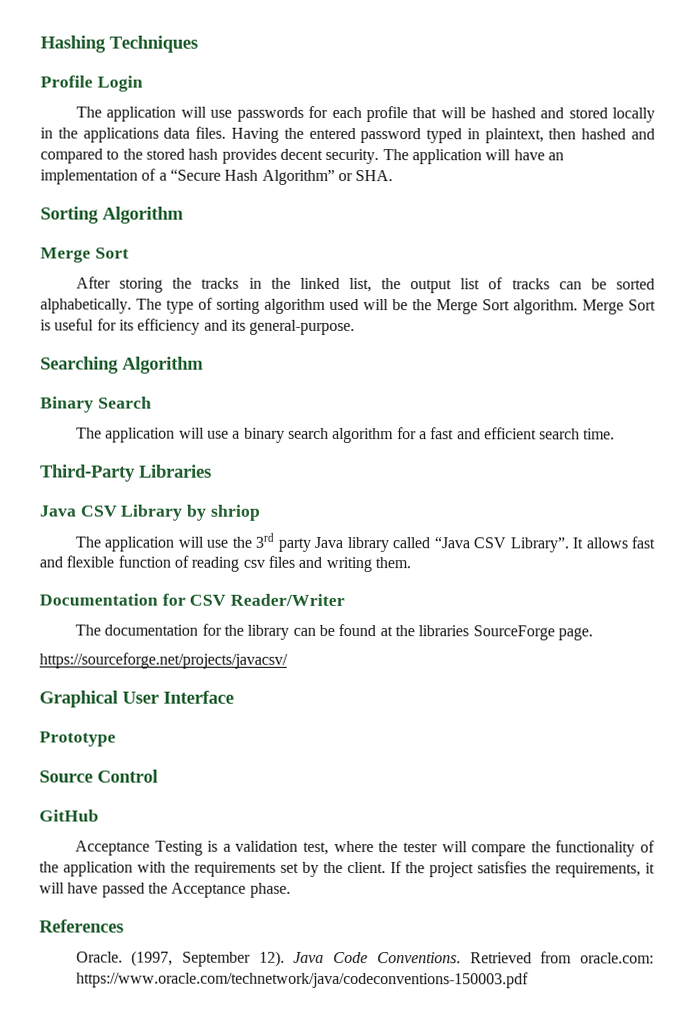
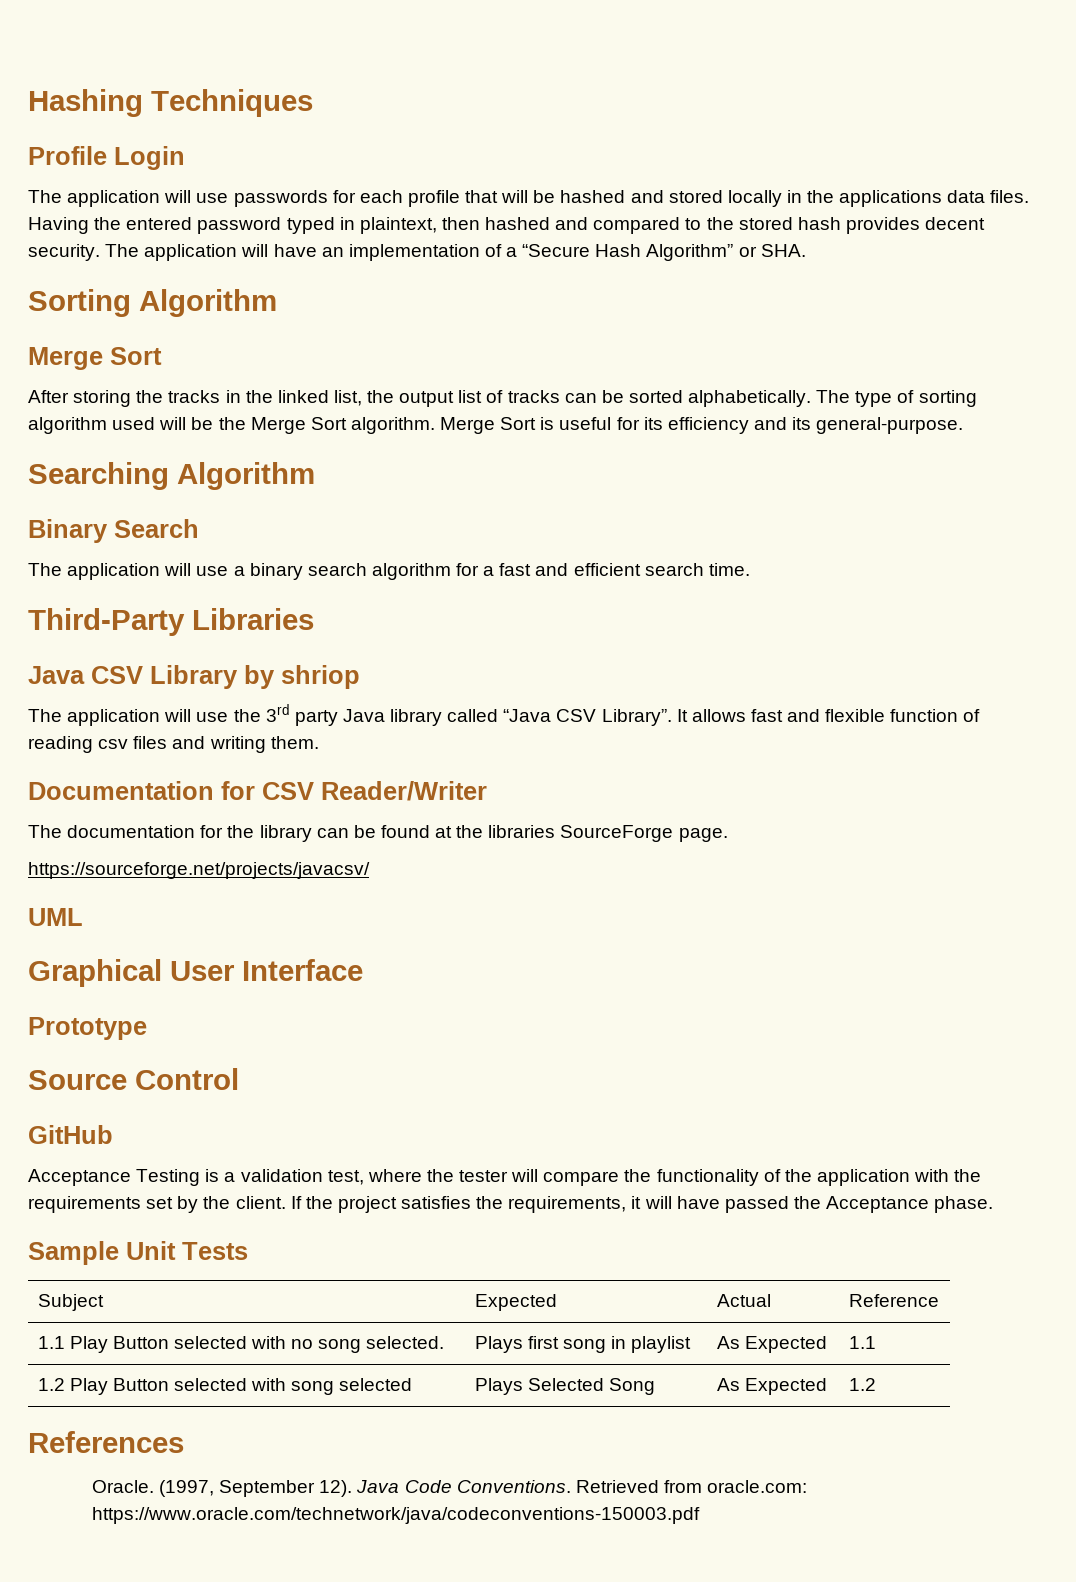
+ UML
+ Sample Unit Tests
+ Subject | Expected | Actual | Reference
+ 1.1 Play Button selected with no song selected. | Plays first song in playlist | As Expected | 1.1
+ 1.2 Play Button selected with song selected | Plays Selected Song | As Expected | 1.2

